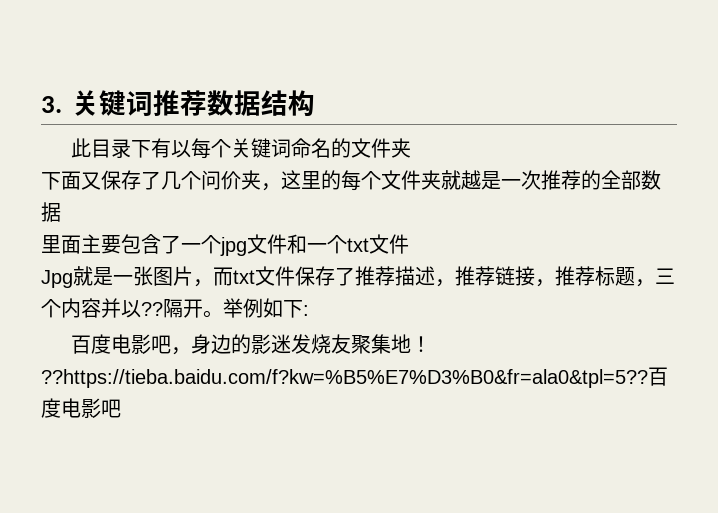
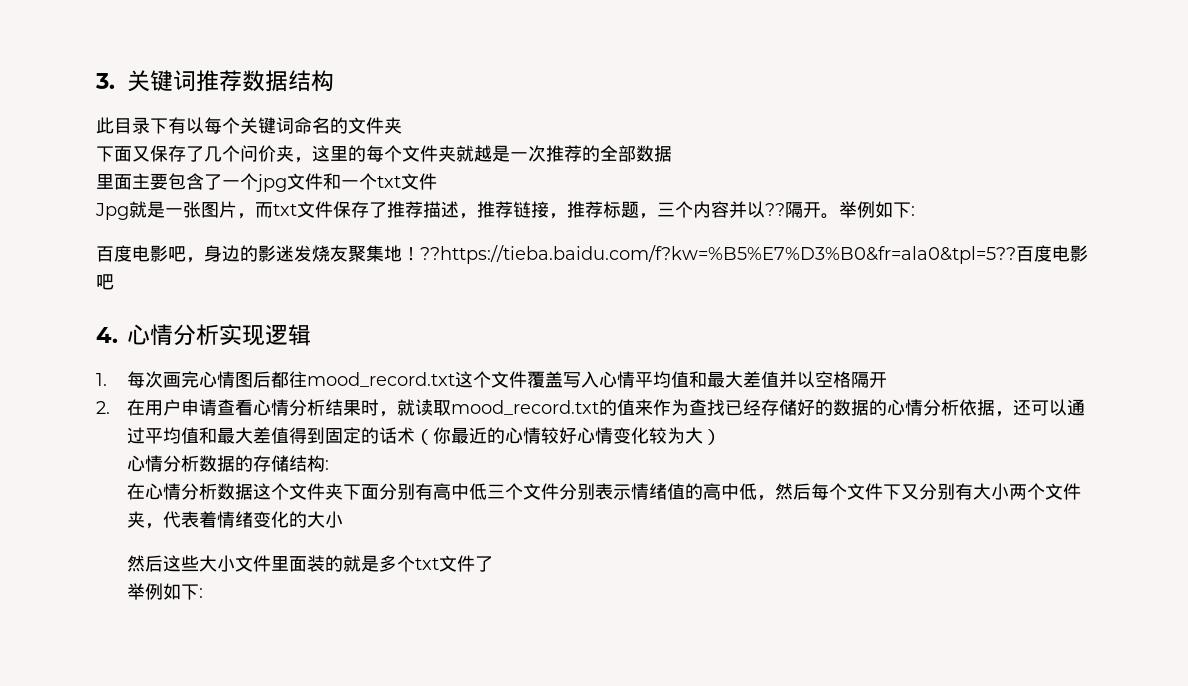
+ 4.心情分析实现逻辑
+ 1.每次画完心情图后都往mood_record.txt这个文件覆盖写入心情平均值和最大差值并以空格隔开
+ 2.在用户申请查看心情分析结果时，就读取mood_record.txt的值来作为查找已经存储好的数据的心情分析依据，还可以通过平均值和最大差值得到固定的话术（你最近的心情较好心情变化较为大）
+ 心情分析数据的存储结构:
+ 在心情分析数据这个文件夹下面分别有高中低三个文件分别表示情绪值的高中低，然后每个文件下又分别有大小两个文件夹，代表着情绪变化的大小
+ 然后这些大小文件里面装的就是多个txt文件了
+ 举例如下:

